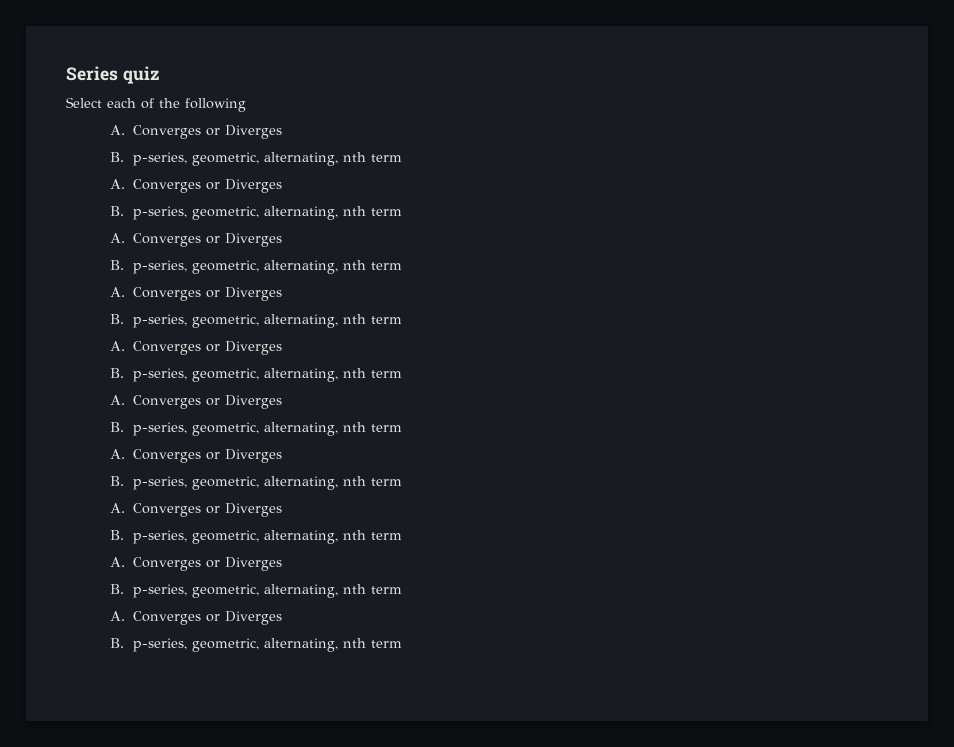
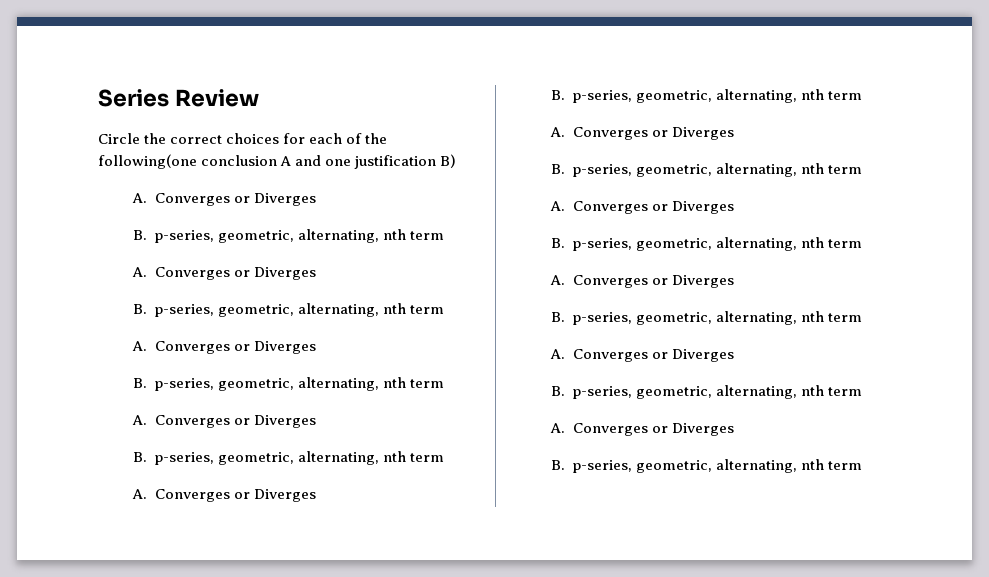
- Series quiz
- Select each of the following
+ Series Review
+ Circle the correct choices for each of the following(one conclusion A and one justification B)

